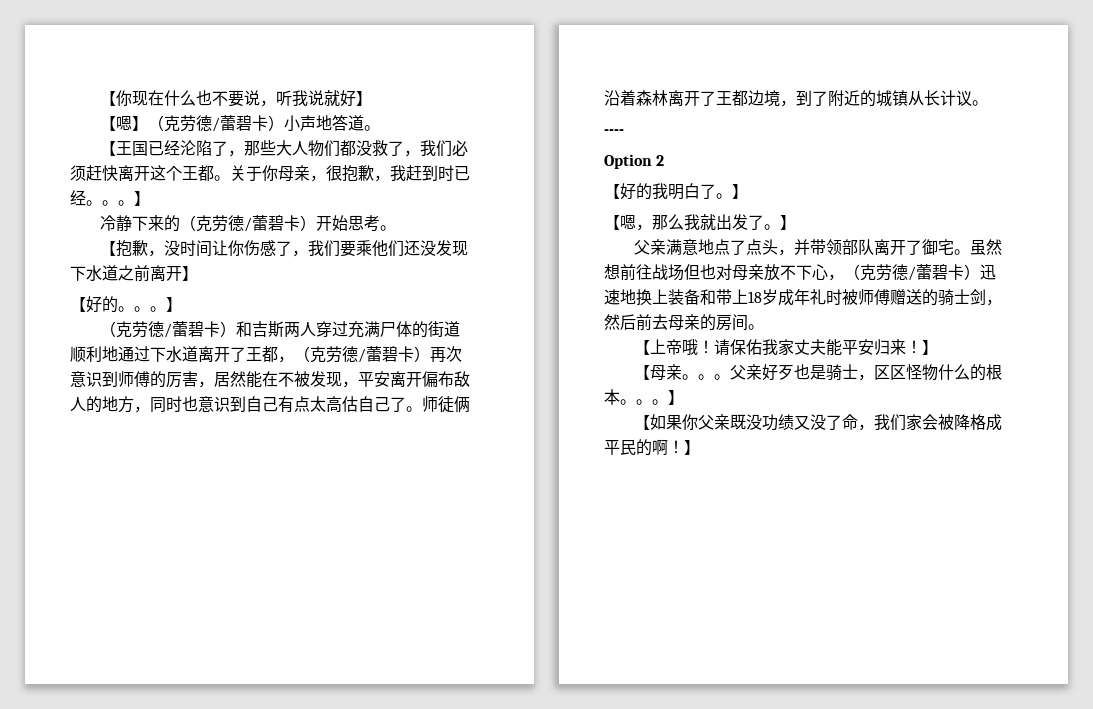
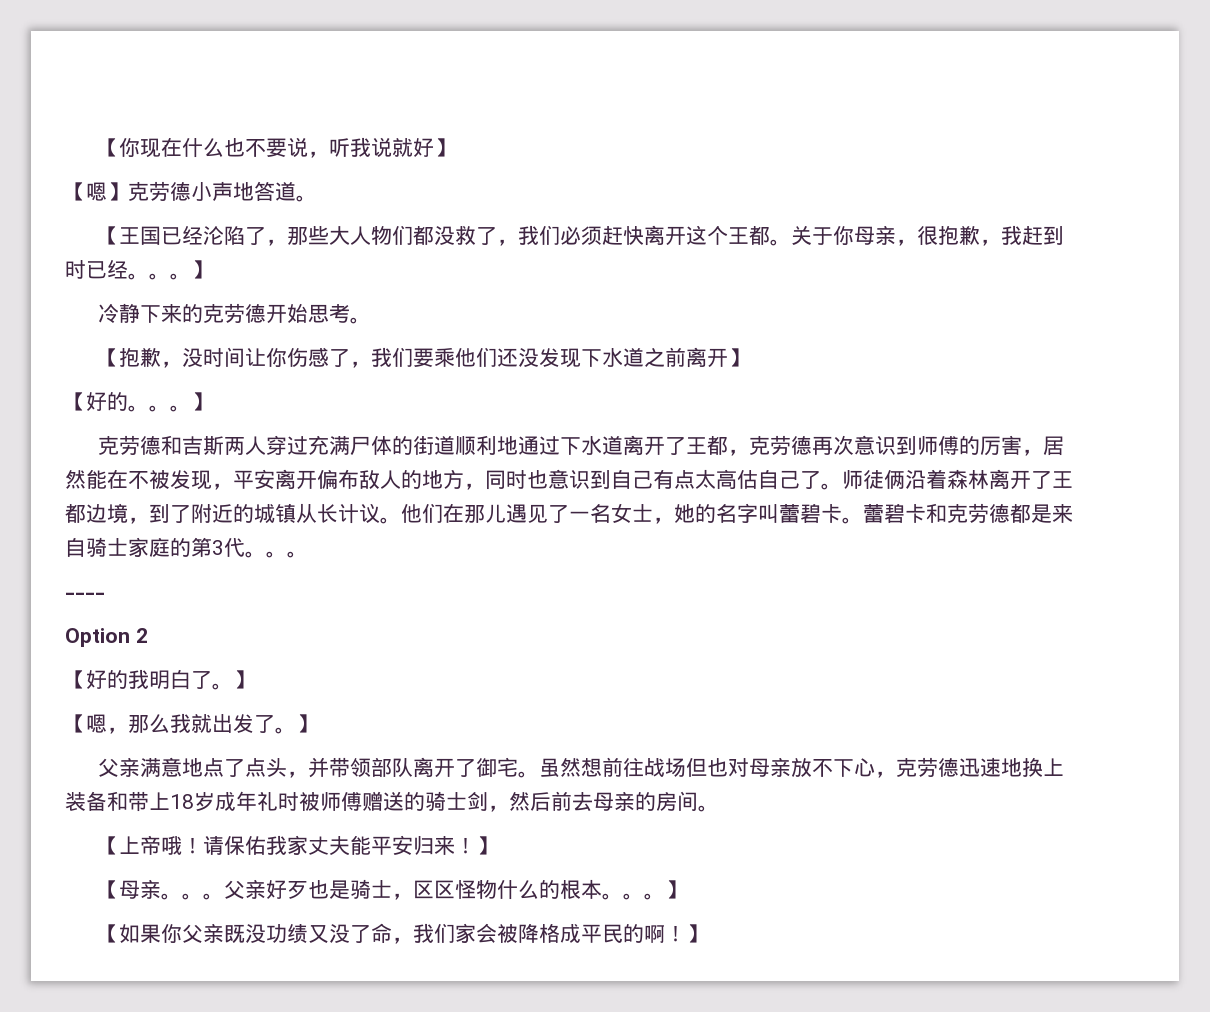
- 【嗯】（克劳德/蕾碧卡）小声地答道。
+ 【嗯】克劳德小声地答道。
- 冷静下来的（克劳德/蕾碧卡）开始思考。
+ 冷静下来的克劳德开始思考。
- （克劳德/蕾碧卡）和吉斯两人穿过充满尸体的街道顺利地通过下水道离开了王都，（克劳德/蕾碧卡）再次意识到师傅的厉害，居然能在不被发现，平安离开偏布敌人的地方，同时也意识到自己有点太高估自己了。
+ 克劳德和吉斯两人穿过充满尸体的街道顺利地通过下水道离开了王都，克劳德再次意识到师傅的厉害，居然能在不被发现，平安离开偏布敌人的地方，同时也意识到自己有点太高估自己了。
+ 他们在那儿遇见了一名女士，她的名字叫蕾碧卡。蕾碧卡和克劳德都是来自骑士家庭的第3代。。。
- 虽然想前往战场但也对母亲放不下心，（克劳德/蕾碧卡）迅速地换上装备和带上18岁成年礼时被师傅赠送的骑士剑，然后前去母亲的房间。
+ 虽然想前往战场但也对母亲放不下心，克劳德迅速地换上装备和带上18岁成年礼时被师傅赠送的骑士剑，然后前去母亲的房间。

